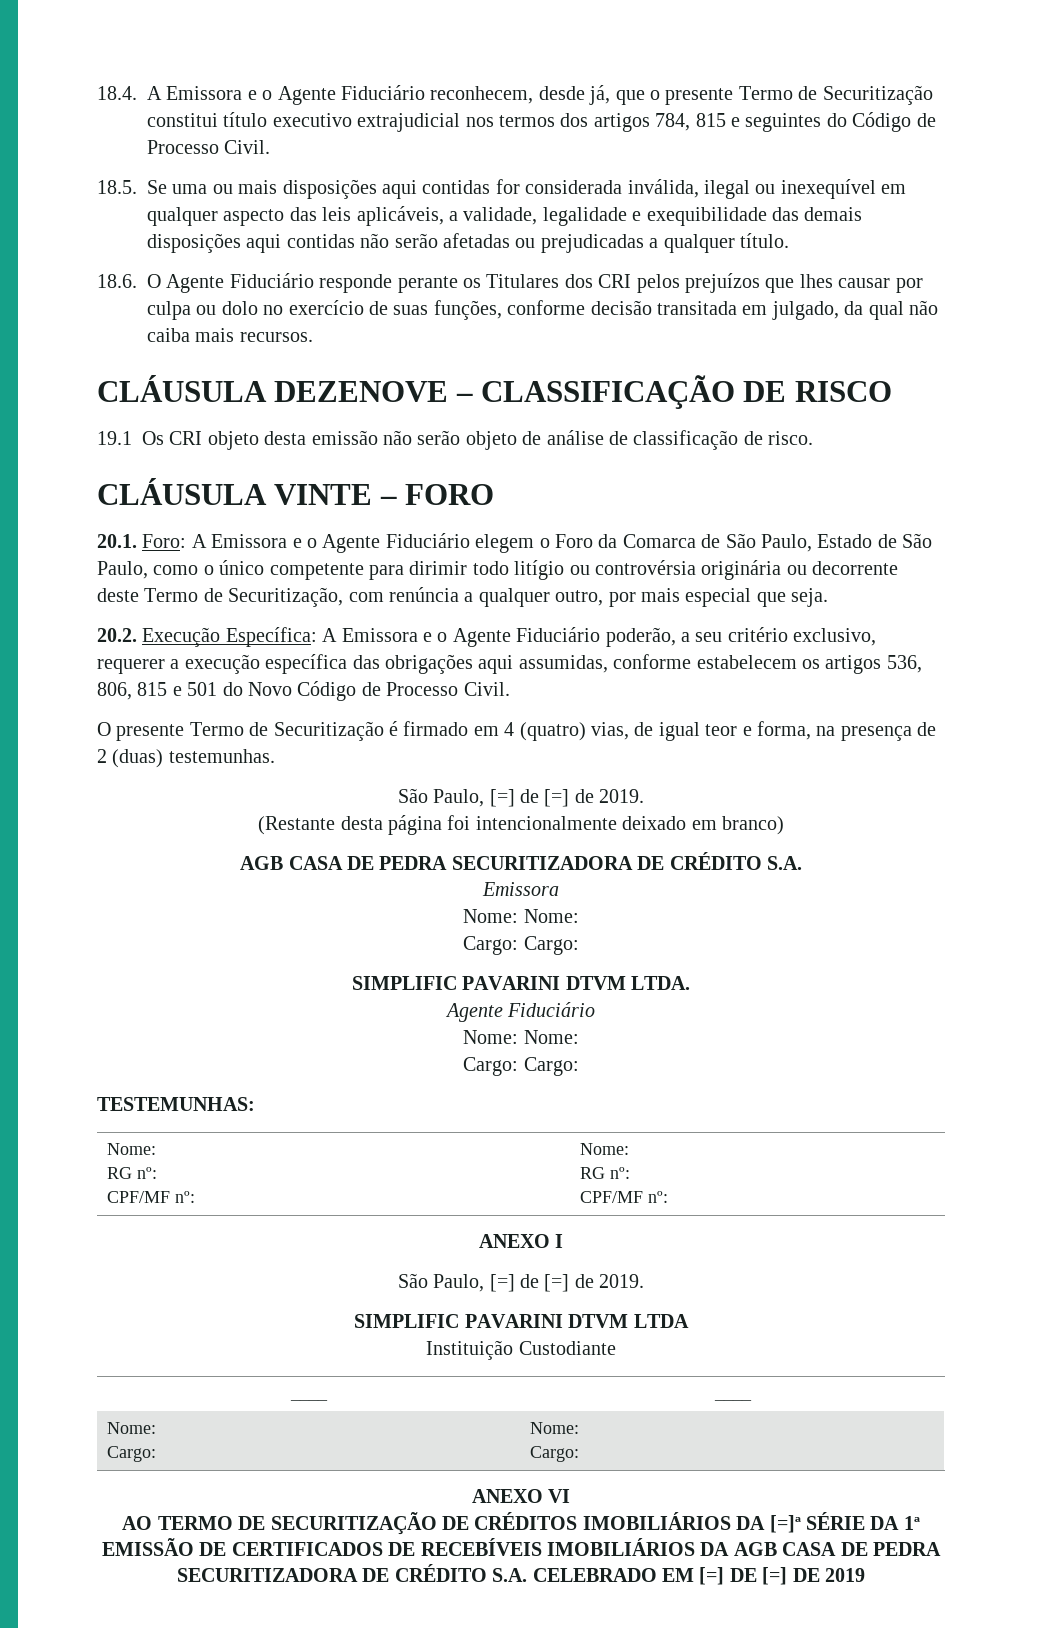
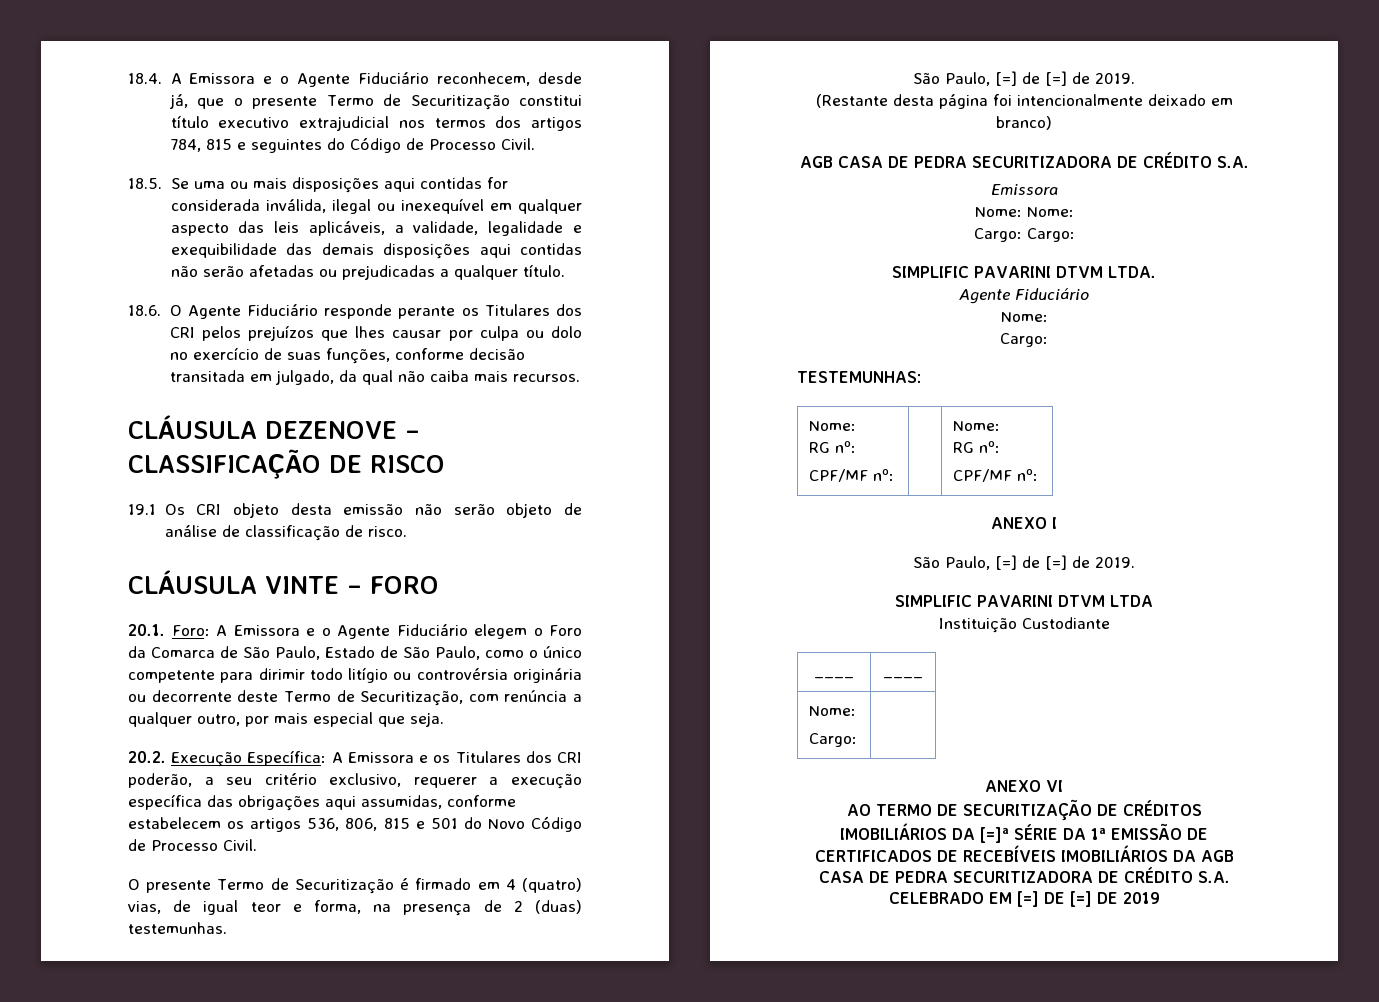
- 20.2. Execução Específica: A Emissora e o Agente Fiduciário poderão, a seu critério exclusivo, requerer a execução específica das obrigações aqui assumidas, conforme estabelecem os artigos 536, 806, 815 e 501 do Novo Código de Processo Civil.
+ 20.2. Execução Específica: A Emissora e os Titulares dos CRI poderão, a seu critério exclusivo, requerer a execução específica das obrigações aqui assumidas, conforme estabelecem os artigos 536, 806, 815 e 501 do Novo Código de Processo Civil.
  SIMPLIFIC PAVARINI DTVM LTDA.
  Agente Fiduciário
- Nome: Nome:
- Cargo: Cargo:
+ Nome:
+ Cargo:
  ____ | ____
  Nome:
- Cargo: | Nome:
- Cargo:
+ Cargo: |

